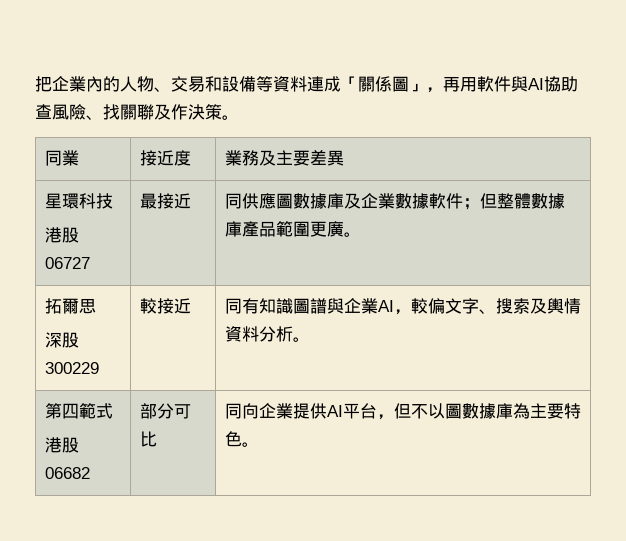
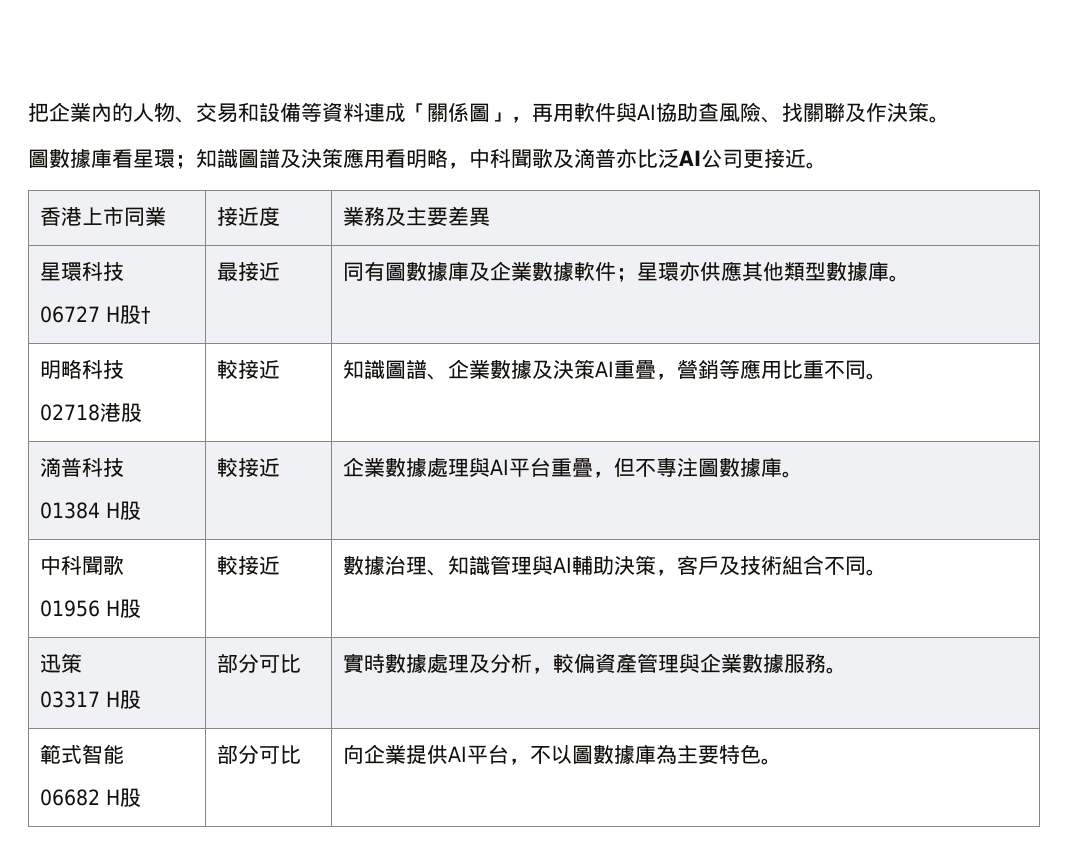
- 同業 | 接近度 | 業務及主要差異
+ 圖數據庫看星環；知識圖譜及決策應用看明略，中科聞歌及滴普亦比泛AI公司更接近。
+ 香港上市同業 | 接近度 | 業務及主要差異
  星環科技
- 港股06727 | 最接近 | 同供應圖數據庫及企業數據軟件；但整體數據庫產品範圍更廣。
- 拓爾思
- 深股300229 | 較接近 | 同有知識圖譜與企業AI，較偏文字、搜索及輿情資料分析。
- 第四範式
- 港股06682 | 部分可比 | 同向企業提供AI平台，但不以圖數據庫為主要特色。
+ 06727 H股† | 最接近 | 同有圖數據庫及企業數據軟件；星環亦供應其他類型數據庫。
+ 明略科技
+ 02718港股 | 較接近 | 知識圖譜、企業數據及決策AI重疊，營銷等應用比重不同。
+ 滴普科技
+ 01384 H股 | 較接近 | 企業數據處理與AI平台重疊，但不專注圖數據庫。
+ 中科聞歌
+ 01956 H股 | 較接近 | 數據治理、知識管理與AI輔助決策，客戶及技術組合不同。
+ 迅策
+ 03317 H股 | 部分可比 | 實時數據處理及分析，較偏資產管理與企業數據服務。
+ 範式智能
+ 06682 H股 | 部分可比 | 向企業提供AI平台，不以圖數據庫為主要特色。

